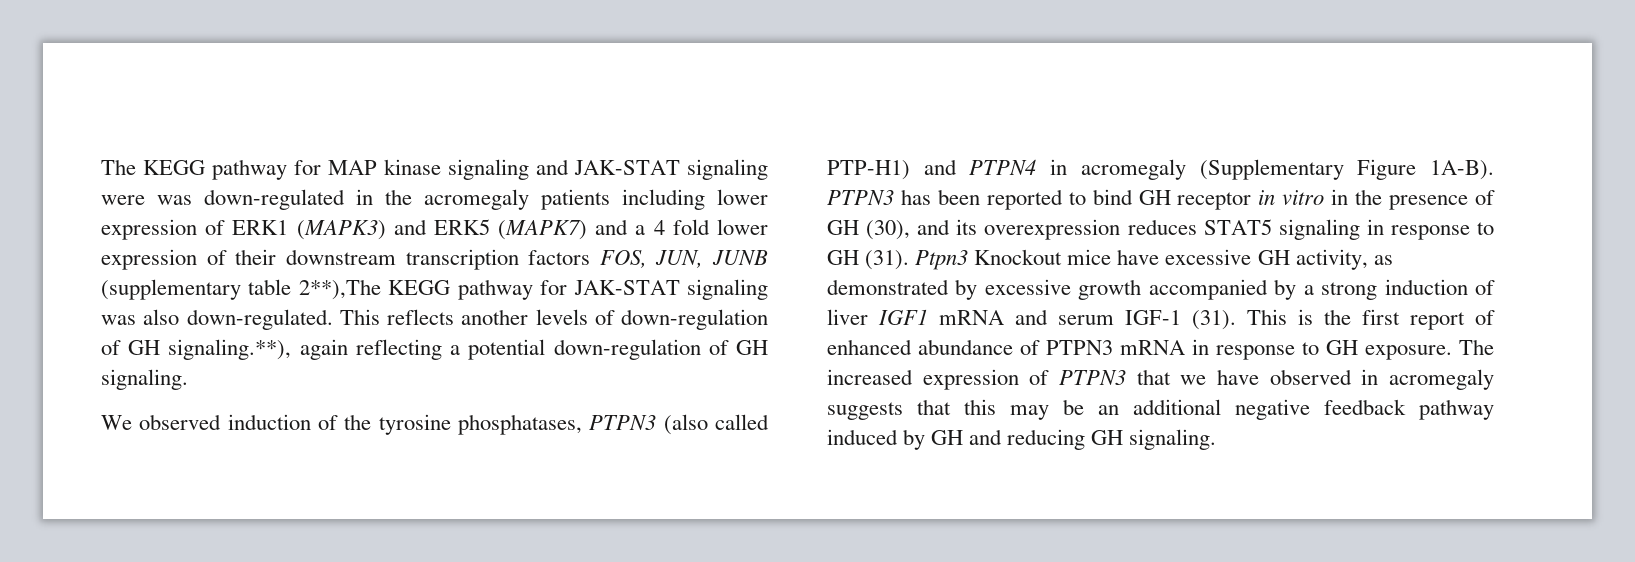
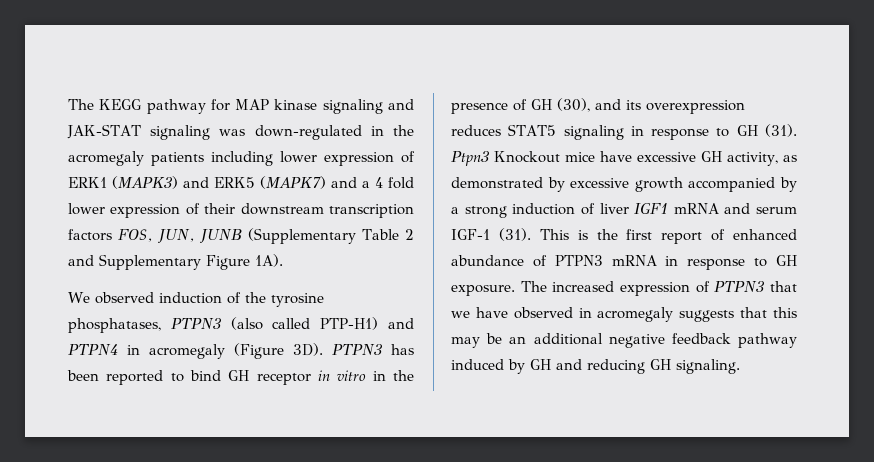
- The KEGG pathway for MAP kinase signaling and JAK-STAT signaling were was down-regulated in the acromegaly patients including lower expression of ERK1 (MAPK3) and ERK5 (MAPK7) and a 4 fold lower expression of their downstream transcription factors FOS, JUN, JUNB (supplementary table 2**),The KEGG pathway for JAK-STAT signaling was also down-regulated. This reflects another levels of down-regulation of GH signaling.**), again reflecting a potential down-regulation of GH signaling.
+ The KEGG pathway for MAP kinase signaling and JAK-STAT signaling was down-regulated in the acromegaly patients including lower expression of ERK1 (MAPK3) and ERK5 (MAPK7) and a 4 fold lower expression of their downstream transcription factors FOS, JUN, JUNB (Supplementary Table 2 and Supplementary Figure 1A).
- We observed induction of the tyrosine phosphatases, PTPN3 (also called PTP-H1) and PTPN4 in acromegaly (Supplementary Figure 1A-B).
+ We observed induction of the tyrosine phosphatases, PTPN3 (also called PTP-H1) and PTPN4 in acromegaly (Figure 3D).

